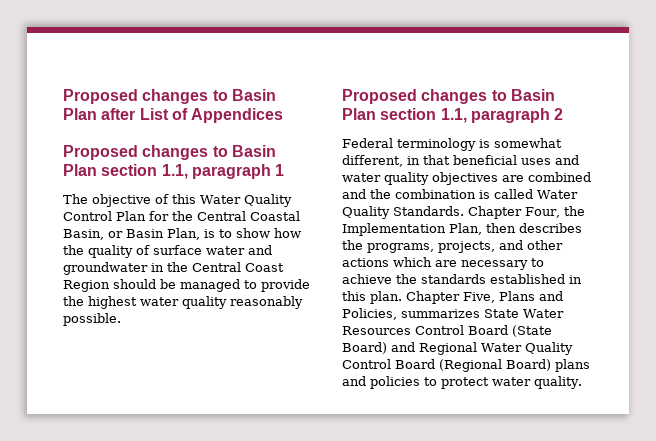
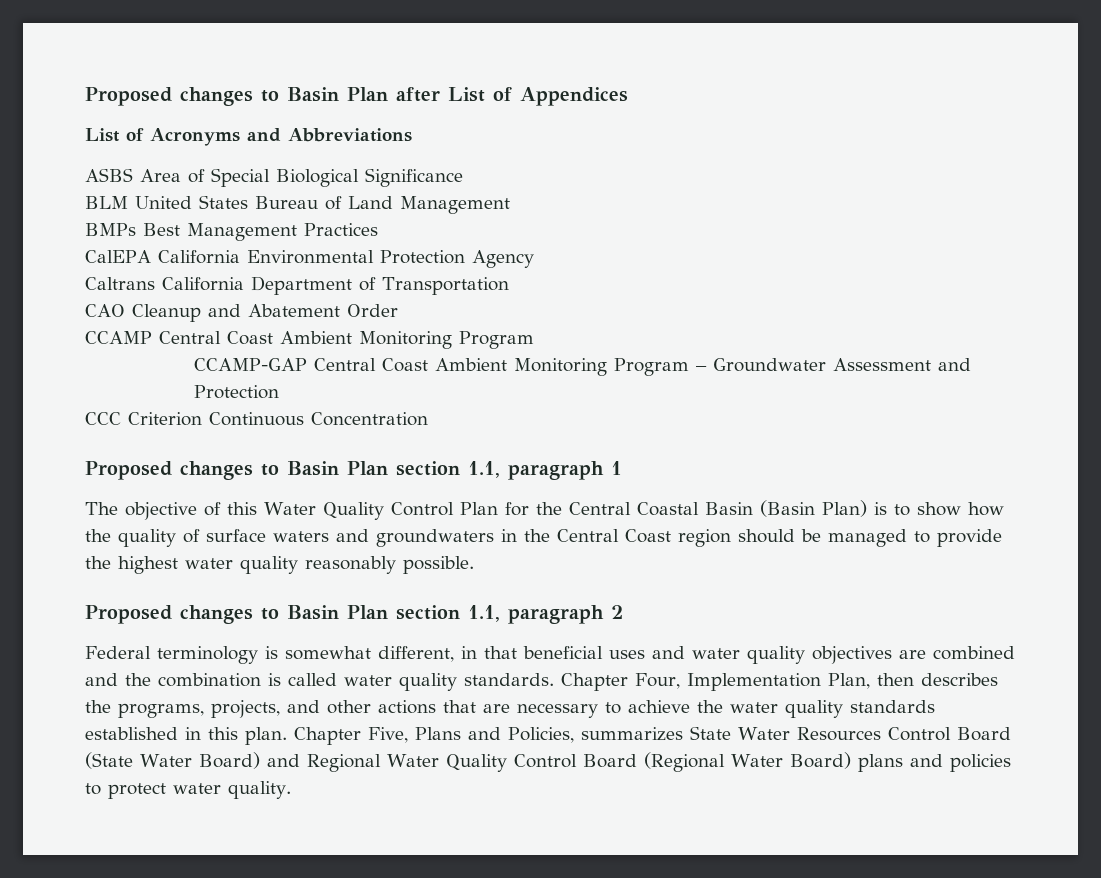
+ List of Acronyms and Abbreviations
+ ASBS Area of Special Biological Significance
+ BLM United States Bureau of Land Management
+ BMPs Best Management Practices
+ CalEPA California Environmental Protection Agency
+ Caltrans California Department of Transportation
+ CAO Cleanup and Abatement Order
+ CCAMP Central Coast Ambient Monitoring Program
+ CCAMP-GAP Central Coast Ambient Monitoring Program – Groundwater Assessment and Protection
+ CCC Criterion Continuous Concentration
- The objective of this Water Quality Control Plan for the Central Coastal Basin, or Basin Plan, is to show how the quality of surface water and groundwater in the Central Coast Region should be managed to provide the highest water quality reasonably possible.
+ The objective of this Water Quality Control Plan for the Central Coastal Basin (Basin Plan) is to show how the quality of surface waters and groundwaters in the Central Coast region should be managed to provide the highest water quality reasonably possible.
- Federal terminology is somewhat different, in that beneficial uses and water quality objectives are combined and the combination is called Water Quality Standards.
+ Federal terminology is somewhat different, in that beneficial uses and water quality objectives are combined and the combination is called water quality standards.
- Chapter Four, the Implementation Plan, then describes the programs, projects, and other actions which are necessary to achieve the standards established in this plan.
+ Chapter Four, Implementation Plan, then describes the programs, projects, and other actions that are necessary to achieve the water quality standards established in this plan.
- Chapter Five, Plans and Policies, summarizes State Water Resources Control Board (State Board) and Regional Water Quality Control Board (Regional Board) plans and policies to protect water quality.
+ Chapter Five, Plans and Policies, summarizes State Water Resources Control Board (State Water Board) and Regional Water Quality Control Board (Regional Water Board) plans and policies to protect water quality.

